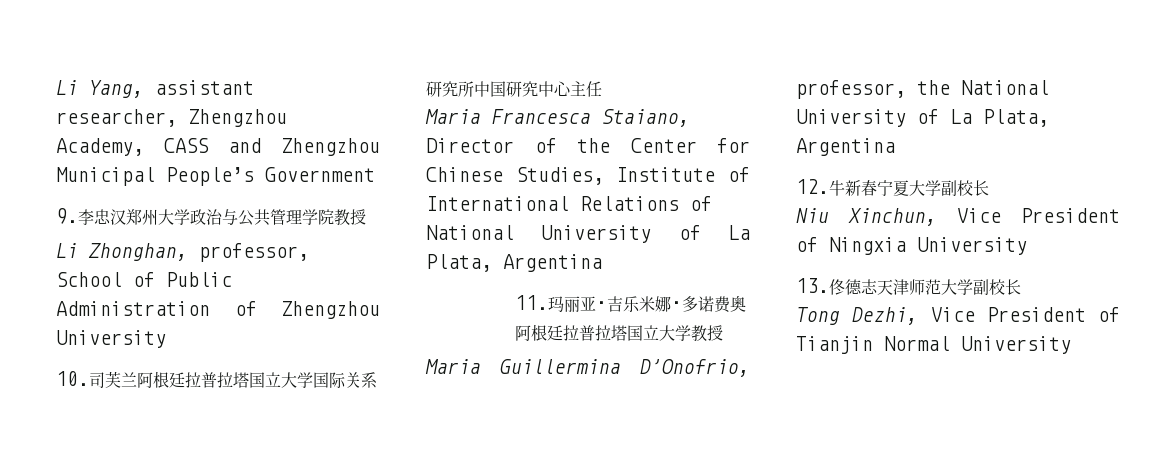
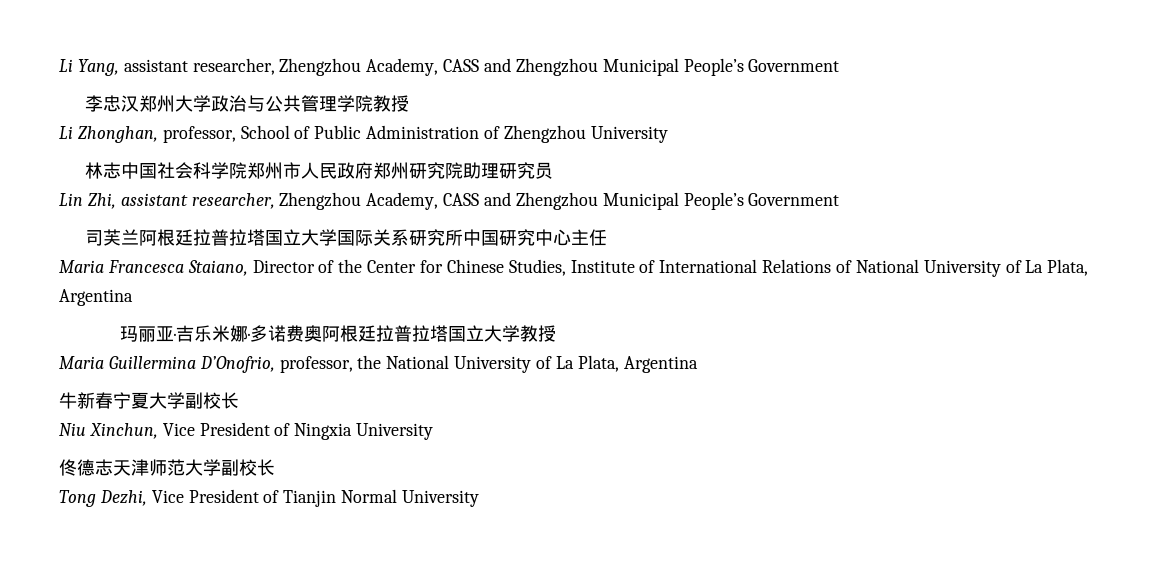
- 9.李忠汉郑州大学政治与公共管理学院教授
+ 李忠汉郑州大学政治与公共管理学院教授
- 10.司芙兰阿根廷拉普拉塔国立大学国际关系研究所中国研究中心主任
+ 林志中国社会科学院郑州市人民政府郑州研究院助理研究员
+ Lin Zhi, assistant researcher, Zhengzhou Academy, CASS and Zhengzhou Municipal People’s Government
+ 司芙兰阿根廷拉普拉塔国立大学国际关系研究所中国研究中心主任
- 11.玛丽亚·吉乐米娜·多诺费奥阿根廷拉普拉塔国立大学教授
+ 玛丽亚·吉乐米娜·多诺费奥阿根廷拉普拉塔国立大学教授
- 12.牛新春宁夏大学副校长
+ 牛新春宁夏大学副校长
- 13.佟德志天津师范大学副校长
+ 佟德志天津师范大学副校长

